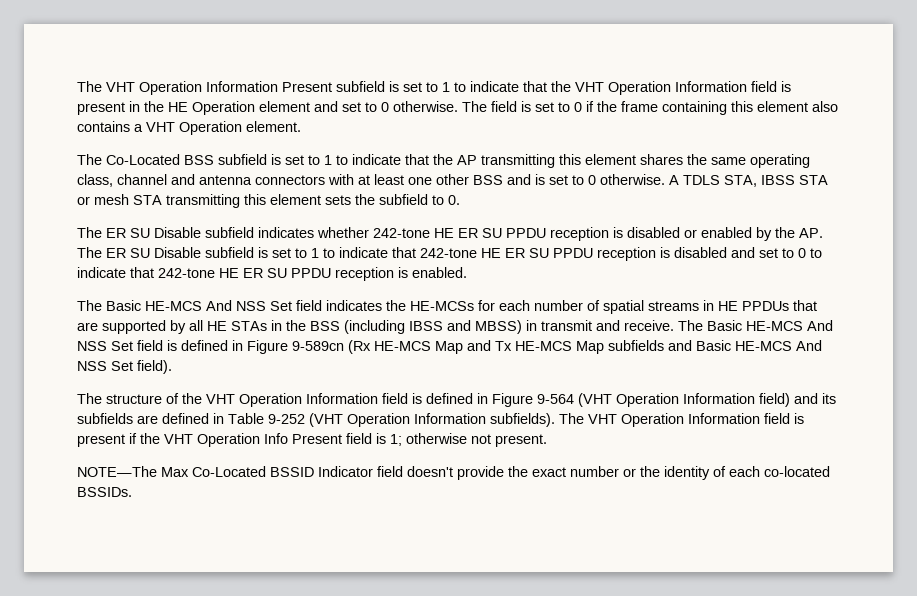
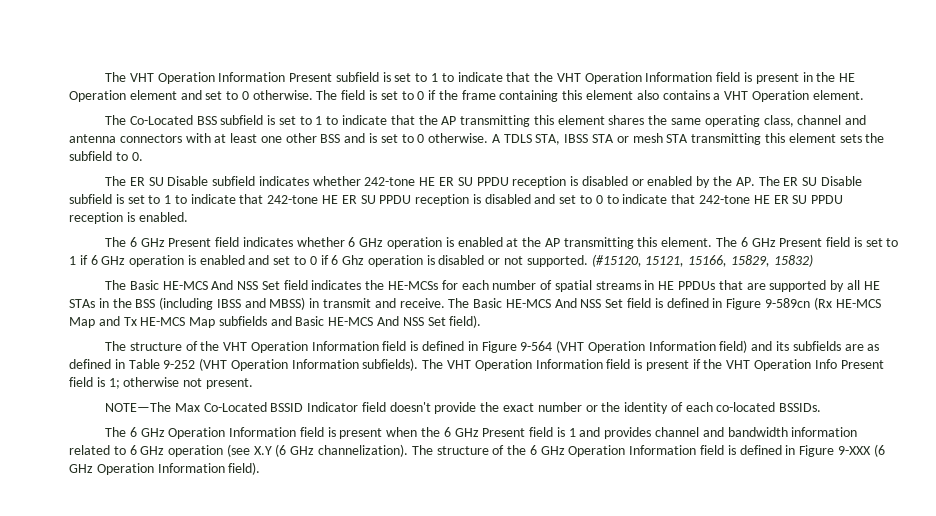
+ The 6 GHz Present field indicates whether 6 GHz operation is enabled at the AP transmitting this element. The 6 GHz Present field is set to 1 if 6 GHz operation is enabled and set to 0 if 6 Ghz operation is disabled or not supported. (#15120, 15121, 15166, 15829, 15832)
- The structure of the VHT Operation Information field is defined in Figure 9-564 (VHT Operation Information field) and its subfields are defined in Table 9-252 (VHT Operation Information subfields).
+ The structure of the VHT Operation Information field is defined in Figure 9-564 (VHT Operation Information field) and its subfields are as defined in Table 9-252 (VHT Operation Information subfields).
+ The 6 GHz Operation Information field is present when the 6 GHz Present field is 1 and provides channel and bandwidth information related to 6 GHz operation (see X.Y (6 GHz channelization). The structure of the 6 GHz Operation Information field is defined in Figure 9-XXX (6 GHz Operation Information field).

